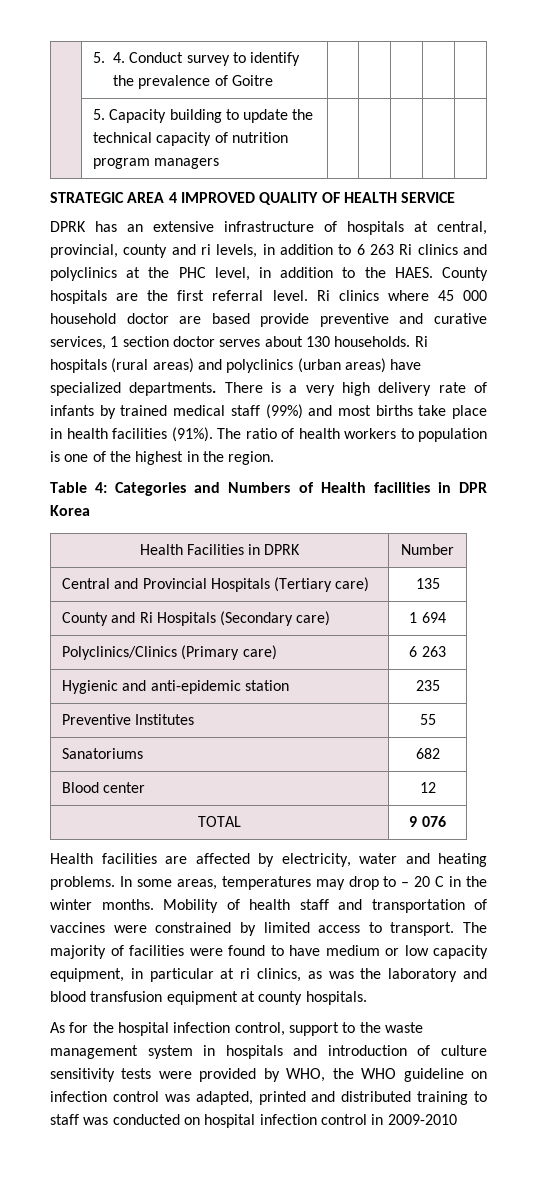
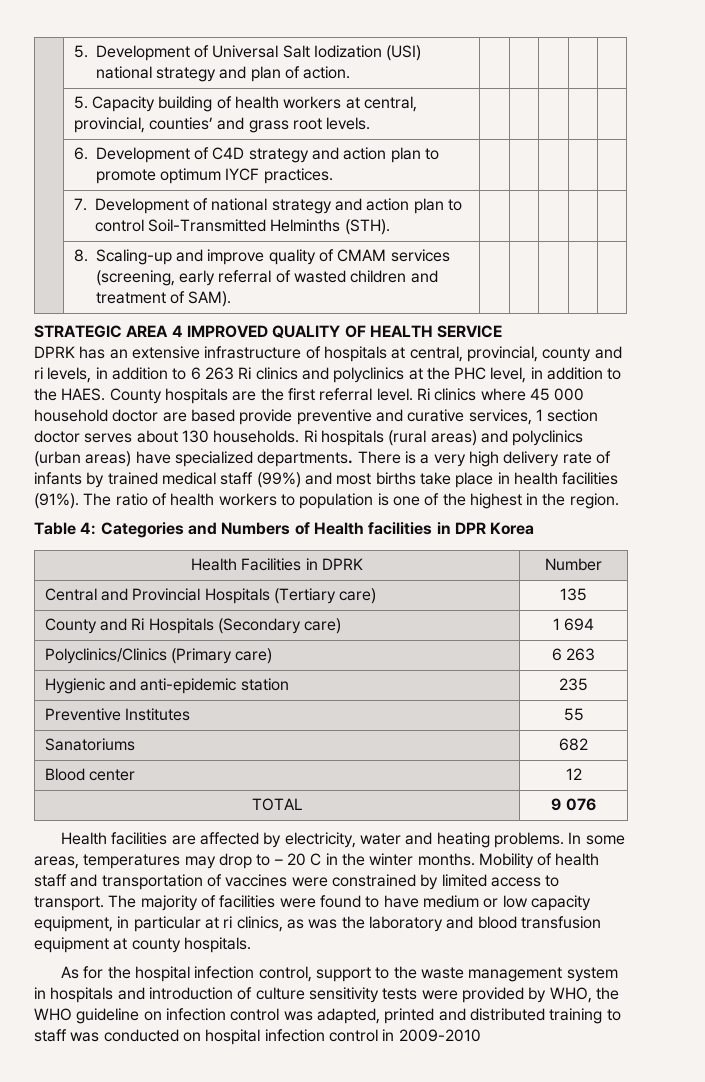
- | 5. 4. Conduct survey to identify the prevalence of Goitre | | | | |
- | 5. Capacity building to update the technical capacity of nutrition program managers | | | | |
+ | 5. Development of Universal Salt Iodization (USI) national strategy and plan of action. | | | | |
+ | 5. Capacity building of health workers at central, provincial, counties’ and grass root levels. | | | | |
+ | 6. Development of C4D strategy and action plan to promote optimum IYCF practices. | | | | |
+ | 7. Development of national strategy and action plan to control Soil-Transmitted Helminths (STH). | | | | |
+ | 8. Scaling-up and improve quality of CMAM services (screening, early referral of wasted children and treatment of SAM). | | | | |

